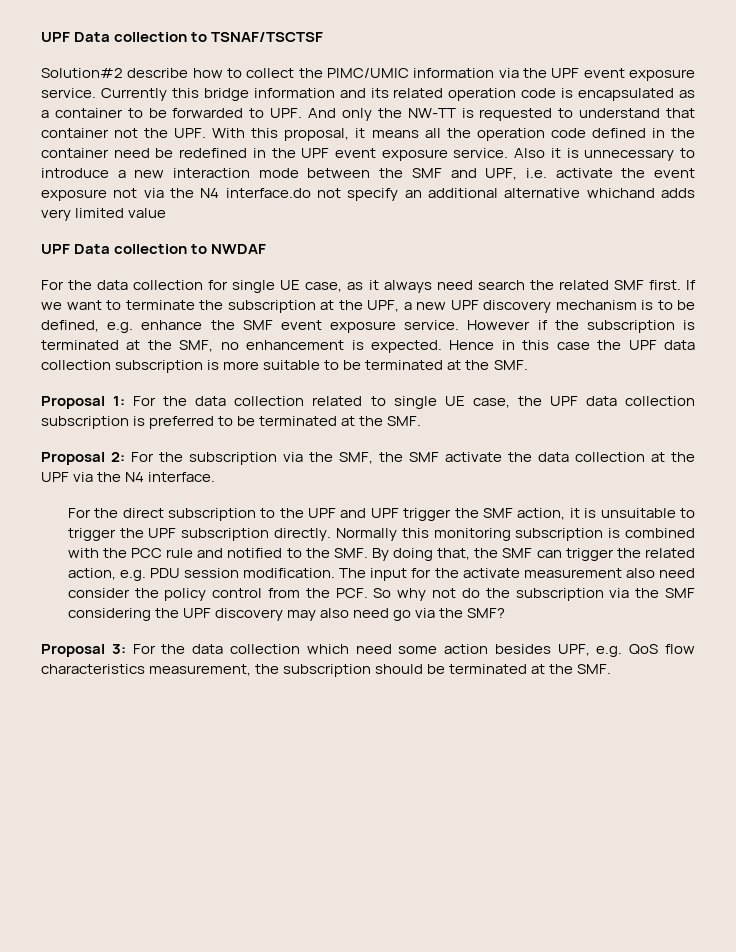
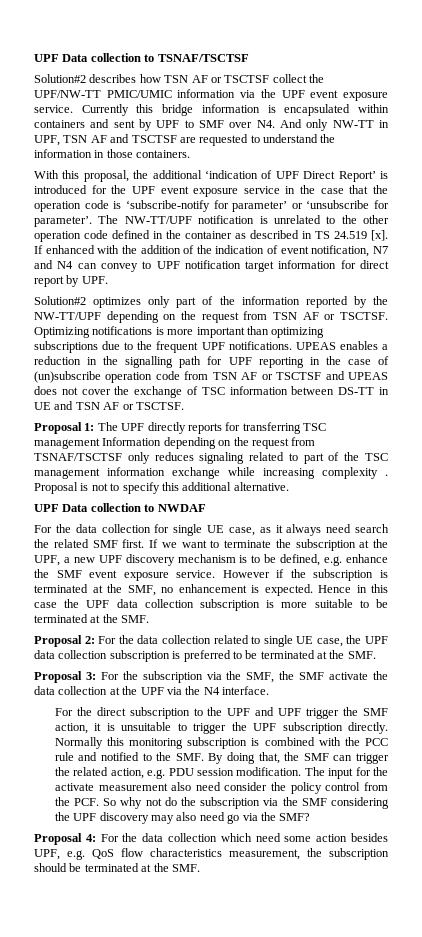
- Solution#2 describe how to collect the PIMC/UMIC information via the UPF event exposure service.
+ Solution#2 describes how TSN AF or TSCTSF collect the UPF/NW-TT PMIC/UMIC information via the UPF event exposure service.
- Currently this bridge information and its related operation code is encapsulated as a container to be forwarded to UPF. And only the NW-TT is requested to understand that container not the UPF. With this proposal, it means all the operation code defined in the container need be redefined in the UPF event exposure service. Also it is unnecessary to introduce a new interaction mode between the SMF and UPF, i.e. activate the event exposure not via the N4 interface.do not specify an additional alternative whichand adds very limited value
+ Currently this bridge information is encapsulated within containers and sent by UPF to SMF over N4. And only NW-TT in UPF, TSN AF and TSCTSF are requested to understand the information in those containers.
+ With this proposal, the additional ‘indication of UPF Direct Report’ is introduced for the UPF event exposure service in the case that the operation code is ‘subscribe-notify for parameter’ or ‘unsubscribe for parameter’. The NW-TT/UPF notification is unrelated to the other operation code defined in the container as described in TS 24.519 [x]. If enhanced with the addition of the indication of event notification, N7 and N4 can convey to UPF notification target information for direct report by UPF.
+ Solution#2 optimizes only part of the information reported by the NW-TT/UPF depending on the request from TSN AF or TSCTSF. Optimizing notifications is more important than optimizing subscriptions due to the frequent UPF notifications. UPEAS enables a reduction in the signalling path for UPF reporting in the case of (un)subscribe operation code from TSN AF or TSCTSF and UPEAS does not cover the exchange of TSC information between DS-TT in UE and TSN AF or TSCTSF.
+ Proposal 1: The UPF directly reports for transferring TSC management Information depending on the request from TSNAF/TSCTSF only reduces signaling related to part of the TSC management information exchange while increasing complexity . Proposal is not to specify this additional alternative.
- Proposal 1: For the data collection related to single UE case, the UPF data collection subscription is preferred to be terminated at the SMF.
+ Proposal 2: For the data collection related to single UE case, the UPF data collection subscription is preferred to be terminated at the SMF.
- Proposal 2: For the subscription via the SMF, the SMF activate the data collection at the UPF via the N4 interface.
+ Proposal 3: For the subscription via the SMF, the SMF activate the data collection at the UPF via the N4 interface.
- Proposal 3: For the data collection which need some action besides UPF, e.g. QoS flow characteristics measurement, the subscription should be terminated at the SMF.
+ Proposal 4: For the data collection which need some action besides UPF, e.g. QoS flow characteristics measurement, the subscription should be terminated at the SMF.

